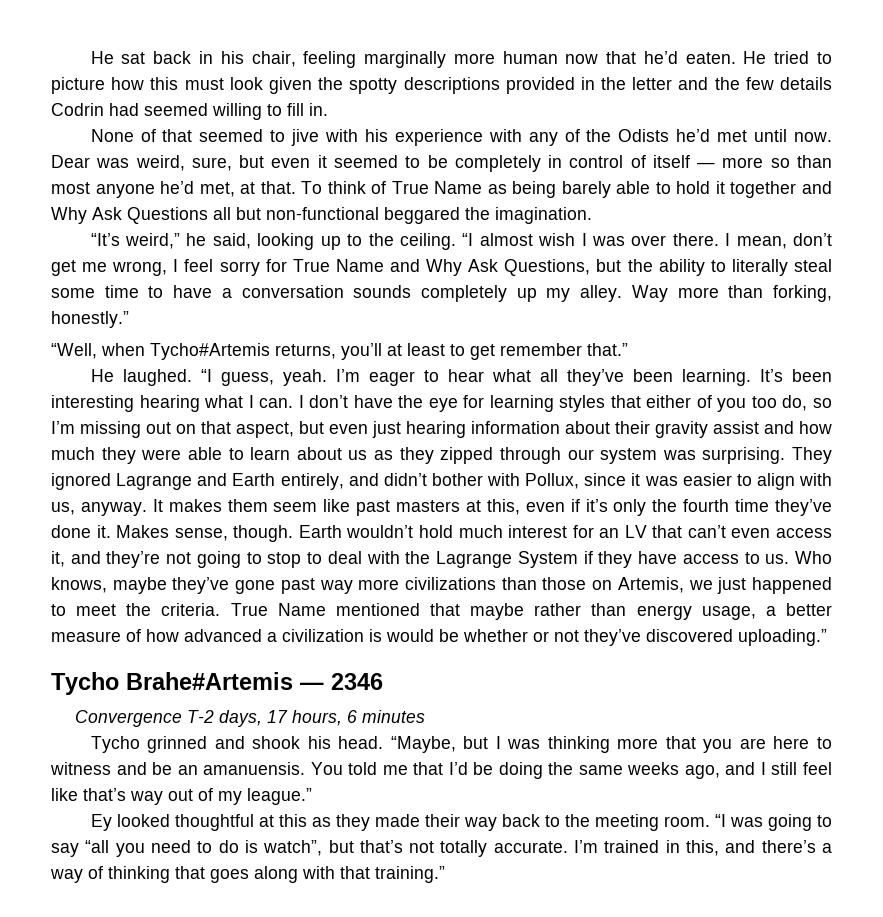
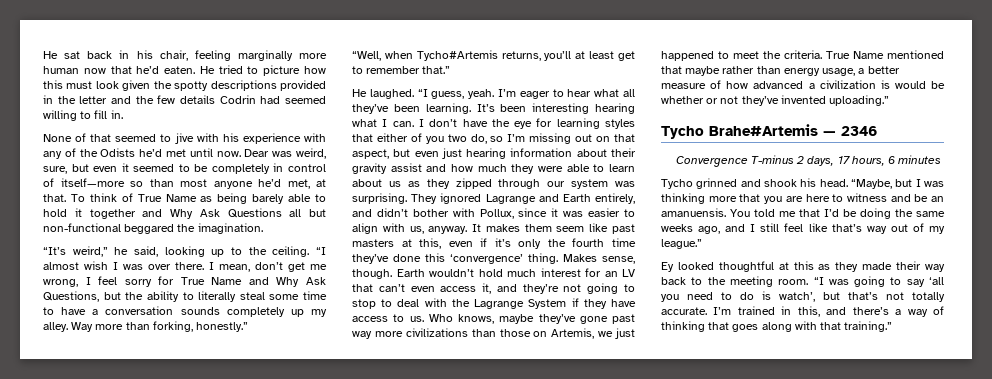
- Dear was weird, sure, but even it seemed to be completely in control of itself — more so than most anyone he’d met, at that.
+ Dear was weird, sure, but even it seemed to be completely in control of itself—more so than most anyone he’d met, at that.
- “Well, when Tycho#Artemis returns, you’ll at least to get remember that.”
+ “Well, when Tycho#Artemis returns, you’ll at least get to remember that.”
- I don’t have the eye for learning styles that either of you too do, so I’m missing out on that aspect, but even just hearing information about their gravity assist and how much they were able to learn about us as they zipped through our system was surprising.
+ I don’t have the eye for learning styles that either of you two do, so I’m missing out on that aspect, but even just hearing information about their gravity assist and how much they were able to learn about us as they zipped through our system was surprising.
- It makes them seem like past masters at this, even if it’s only the fourth time they’ve done it.
+ It makes them seem like past masters at this, even if it’s only the fourth time they’ve done this ‘convergence’ thing.
- True Name mentioned that maybe rather than energy usage, a better measure of how advanced a civilization is would be whether or not they’ve discovered uploading.”
+ True Name mentioned that maybe rather than energy usage, a better measure of how advanced a civilization is would be whether or not they’ve invented uploading.”
- Convergence T-2 days, 17 hours, 6 minutes
+ Convergence T-minus 2 days, 17 hours, 6 minutes
- “I was going to say “all you need to do is watch”, but that’s not totally accurate.
+ “I was going to say ‘all you need to do is watch’, but that’s not totally accurate.

